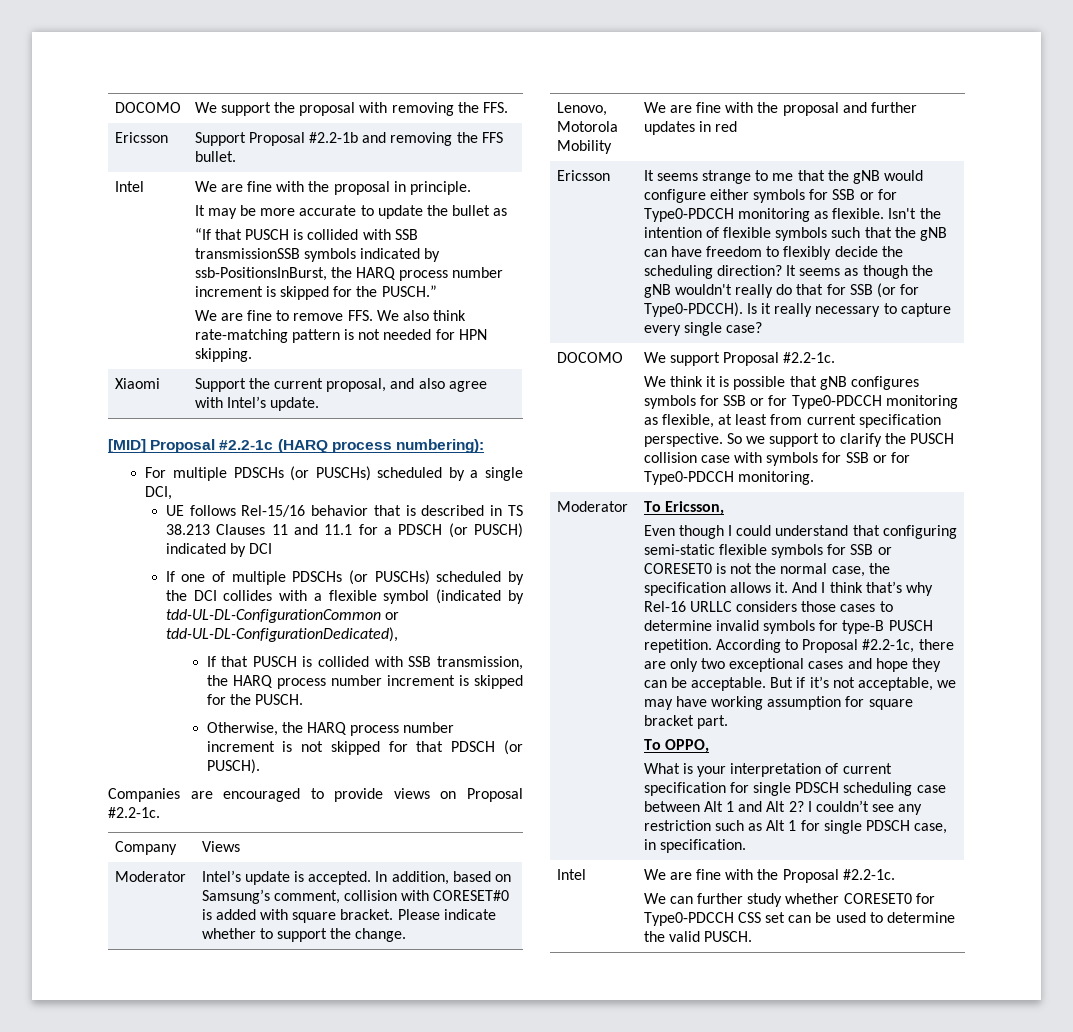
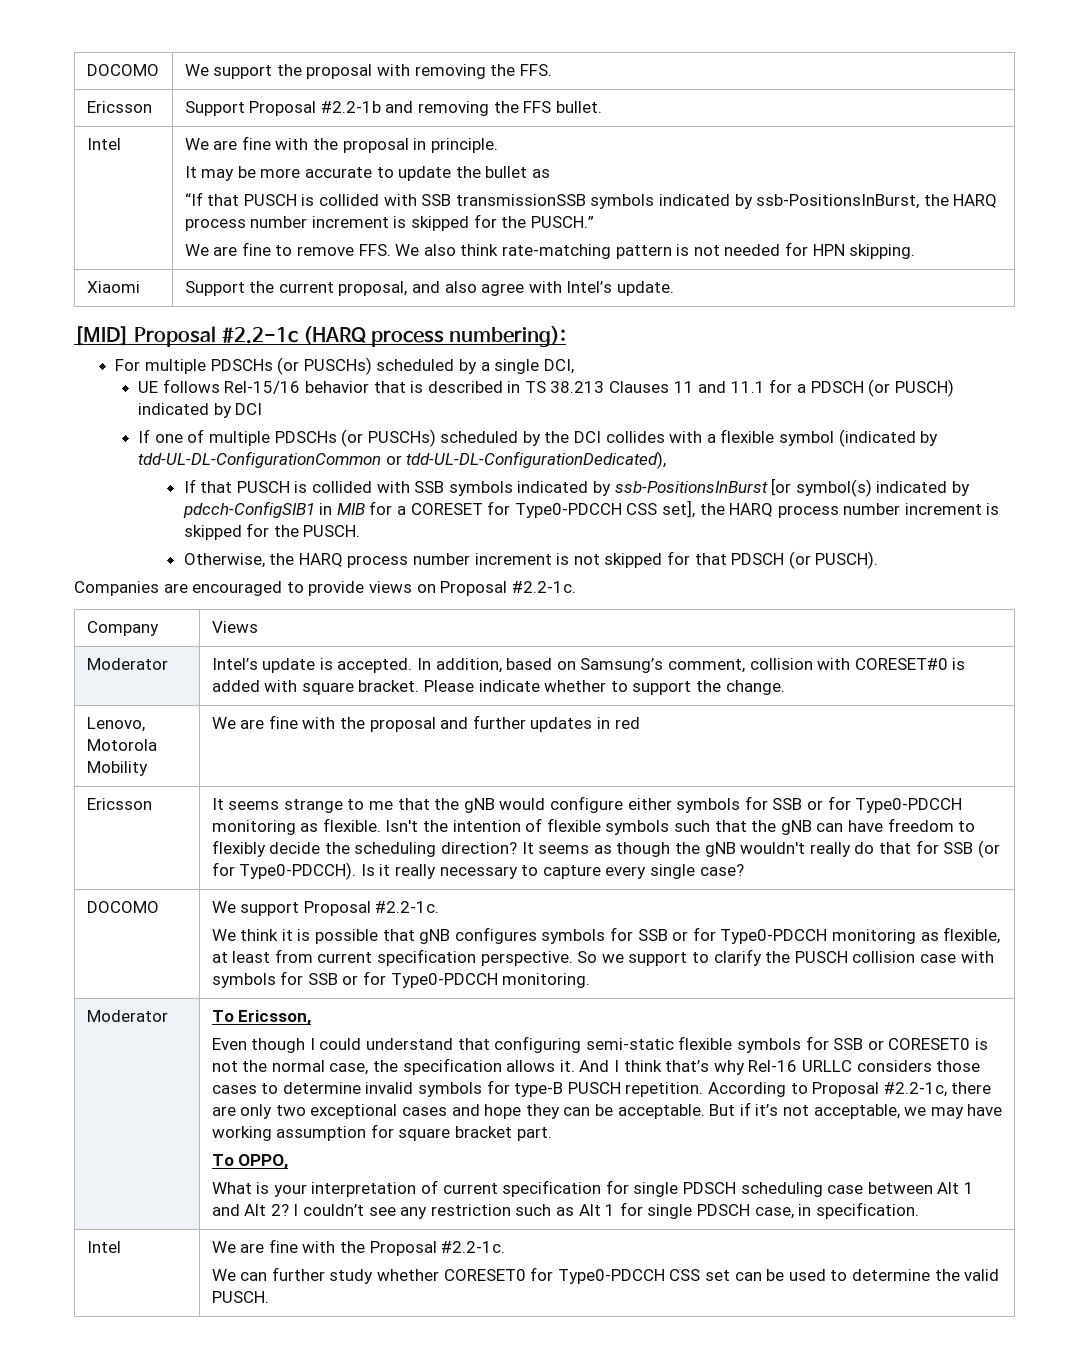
- If that PUSCH is collided with SSB transmission, the HARQ process number increment is skipped for the PUSCH.
+ If that PUSCH is collided with SSB symbols indicated by ssb-PositionsInBurst [or symbol(s) indicated by pdcch-ConfigSIB1 in MIB for a CORESET for Type0-PDCCH CSS set], the HARQ process number increment is skipped for the PUSCH.

